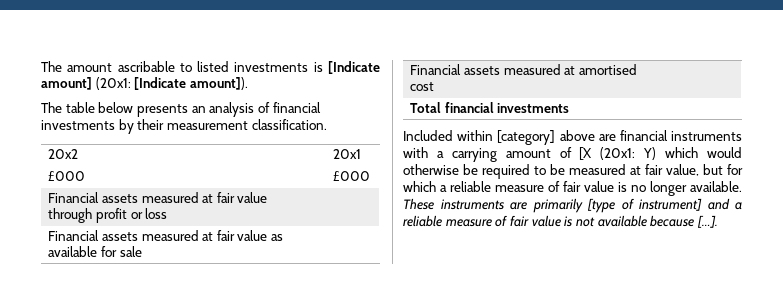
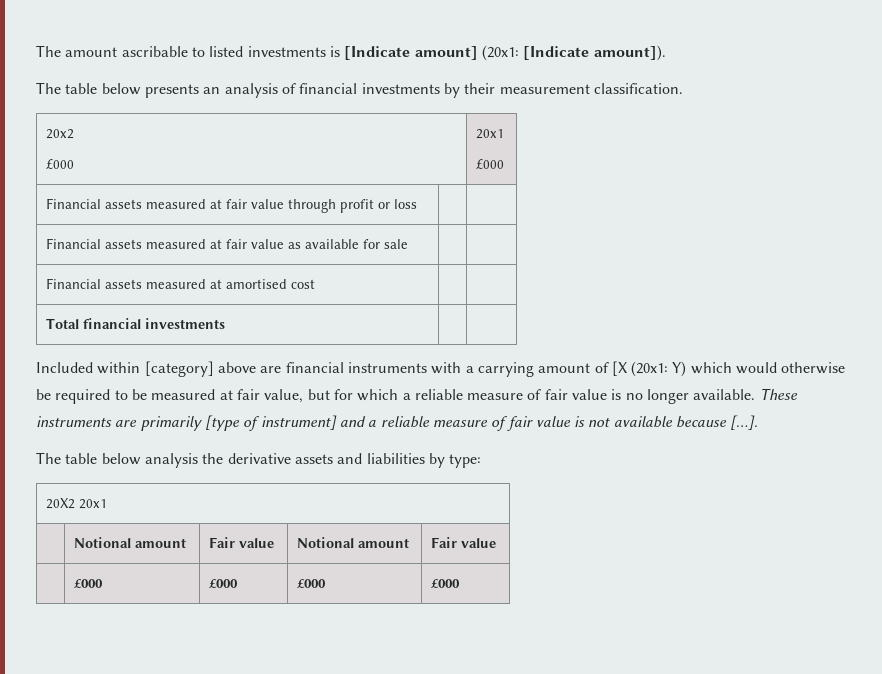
+ The table below analysis the derivative assets and liabilities by type:
+ 20X2 20x1
+ | Notional amount | Fair value | Notional amount | Fair value
+ | £000 | £000 | £000 | £000

